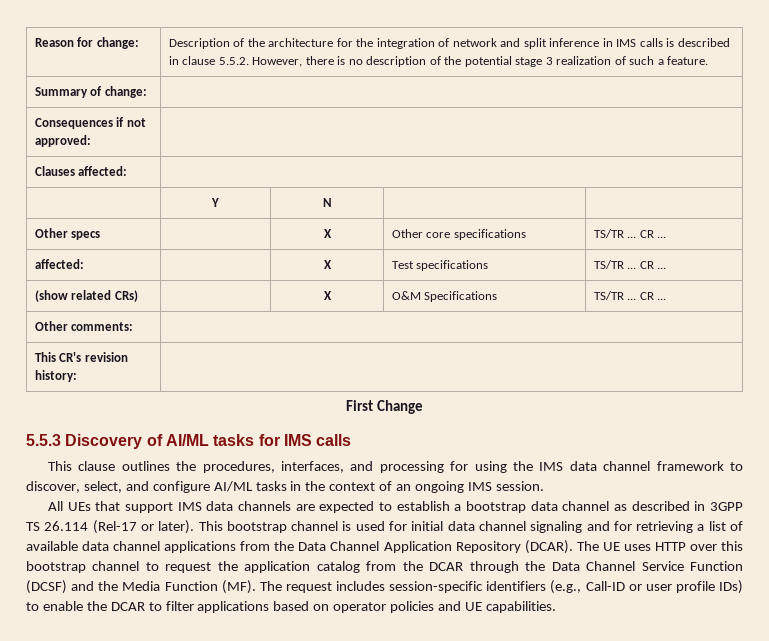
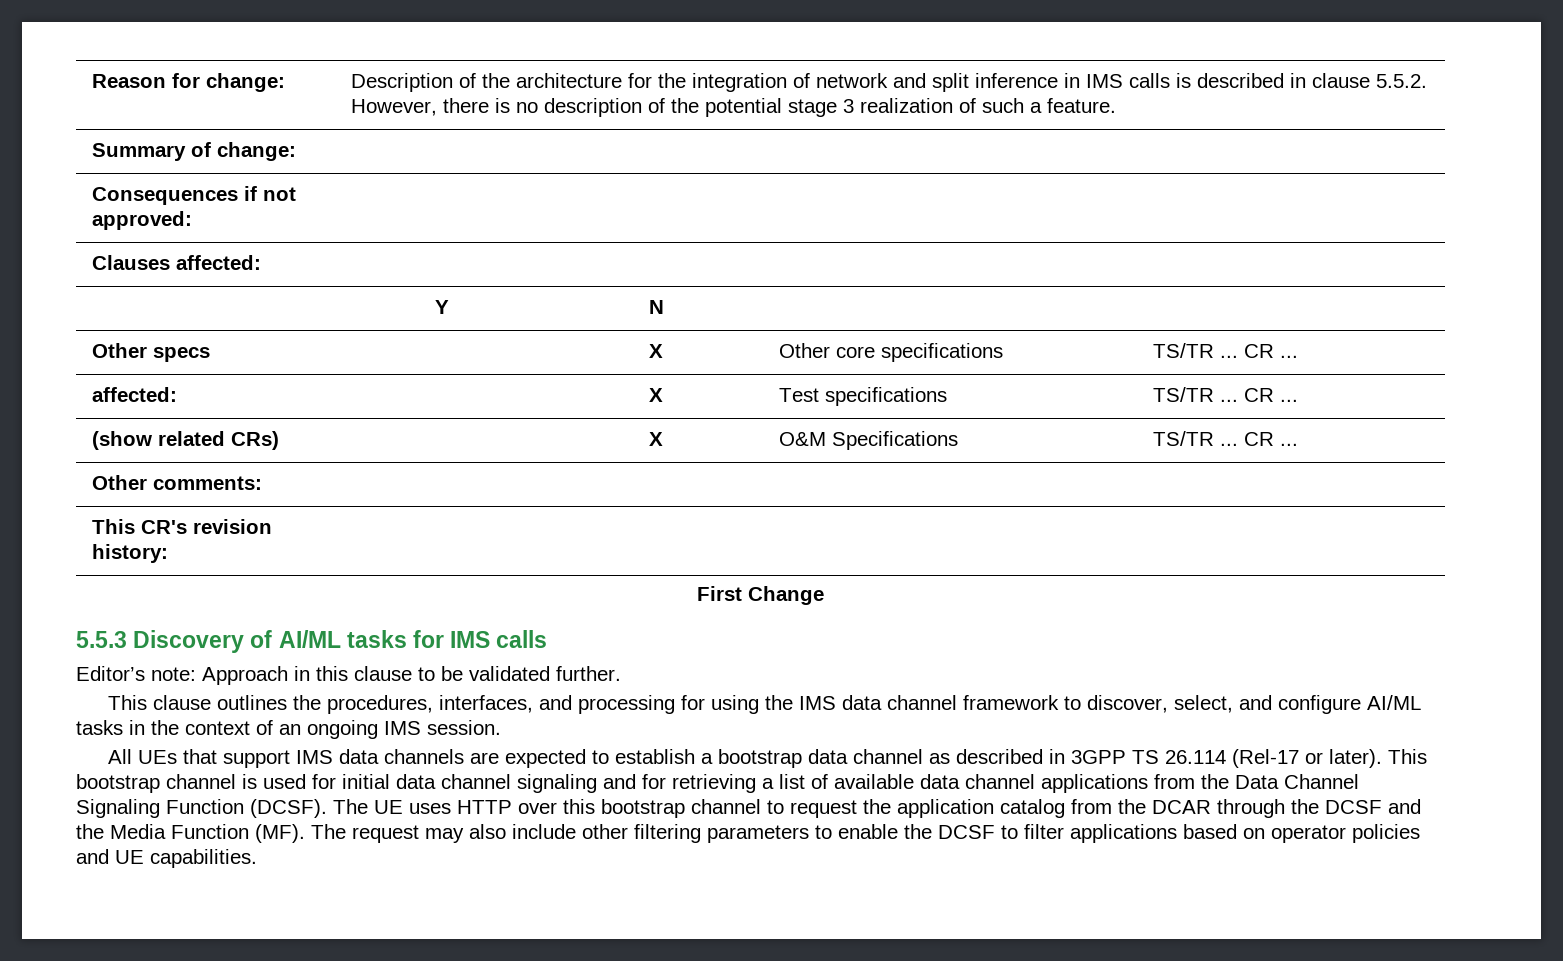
+ Editor’s note: Approach in this clause to be validated further.
- This bootstrap channel is used for initial data channel signaling and for retrieving a list of available data channel applications from the Data Channel Application Repository (DCAR).
+ This bootstrap channel is used for initial data channel signaling and for retrieving a list of available data channel applications from the Data Channel Signaling Function (DCSF).
- The UE uses HTTP over this bootstrap channel to request the application catalog from the DCAR through the Data Channel Service Function (DCSF) and the Media Function (MF). The request includes session-specific identifiers (e.g., Call-ID or user profile IDs) to enable the DCAR to filter applications based on operator policies and UE capabilities.
+ The UE uses HTTP over this bootstrap channel to request the application catalog from the DCAR through the DCSF and the Media Function (MF). The request may also include other filtering parameters to enable the DCSF to filter applications based on operator policies and UE capabilities.

